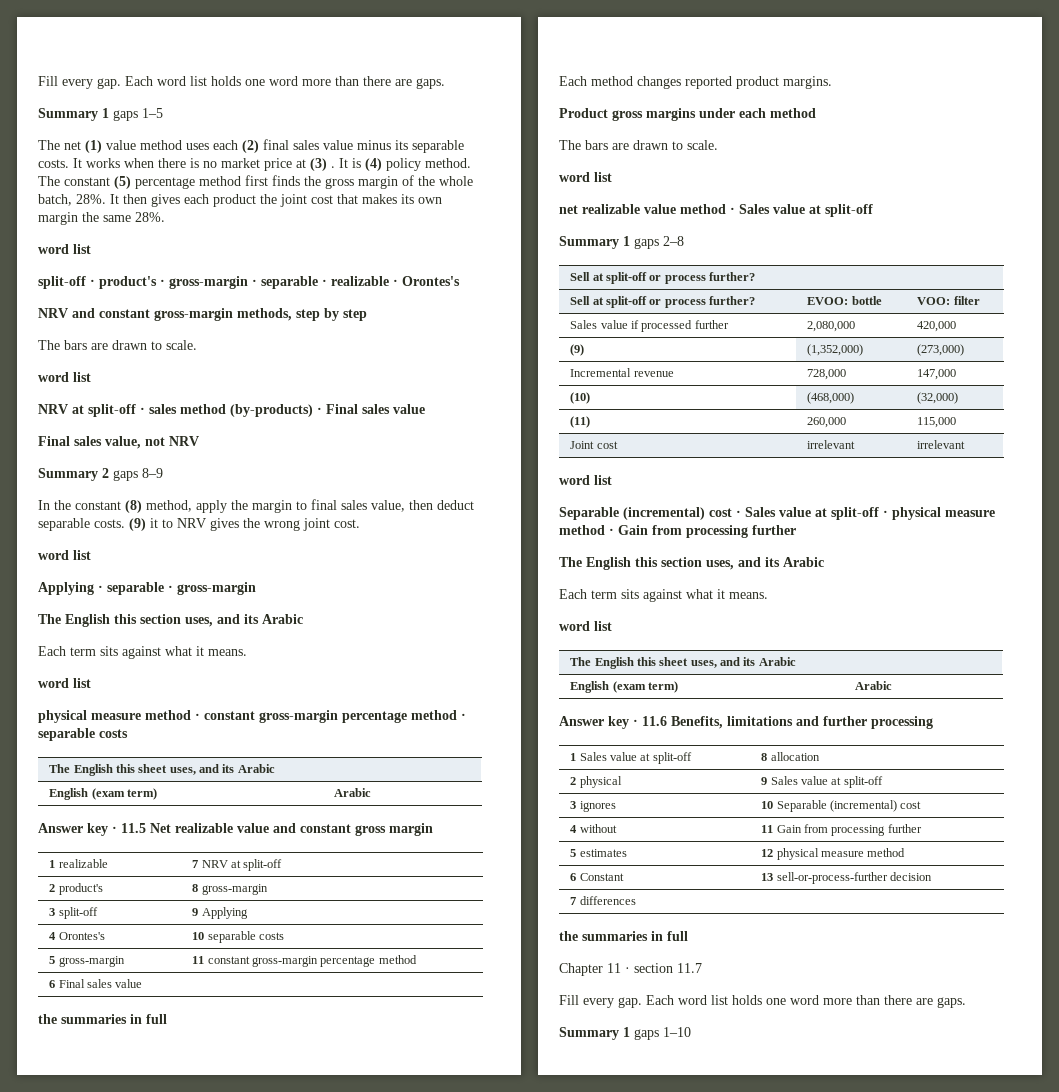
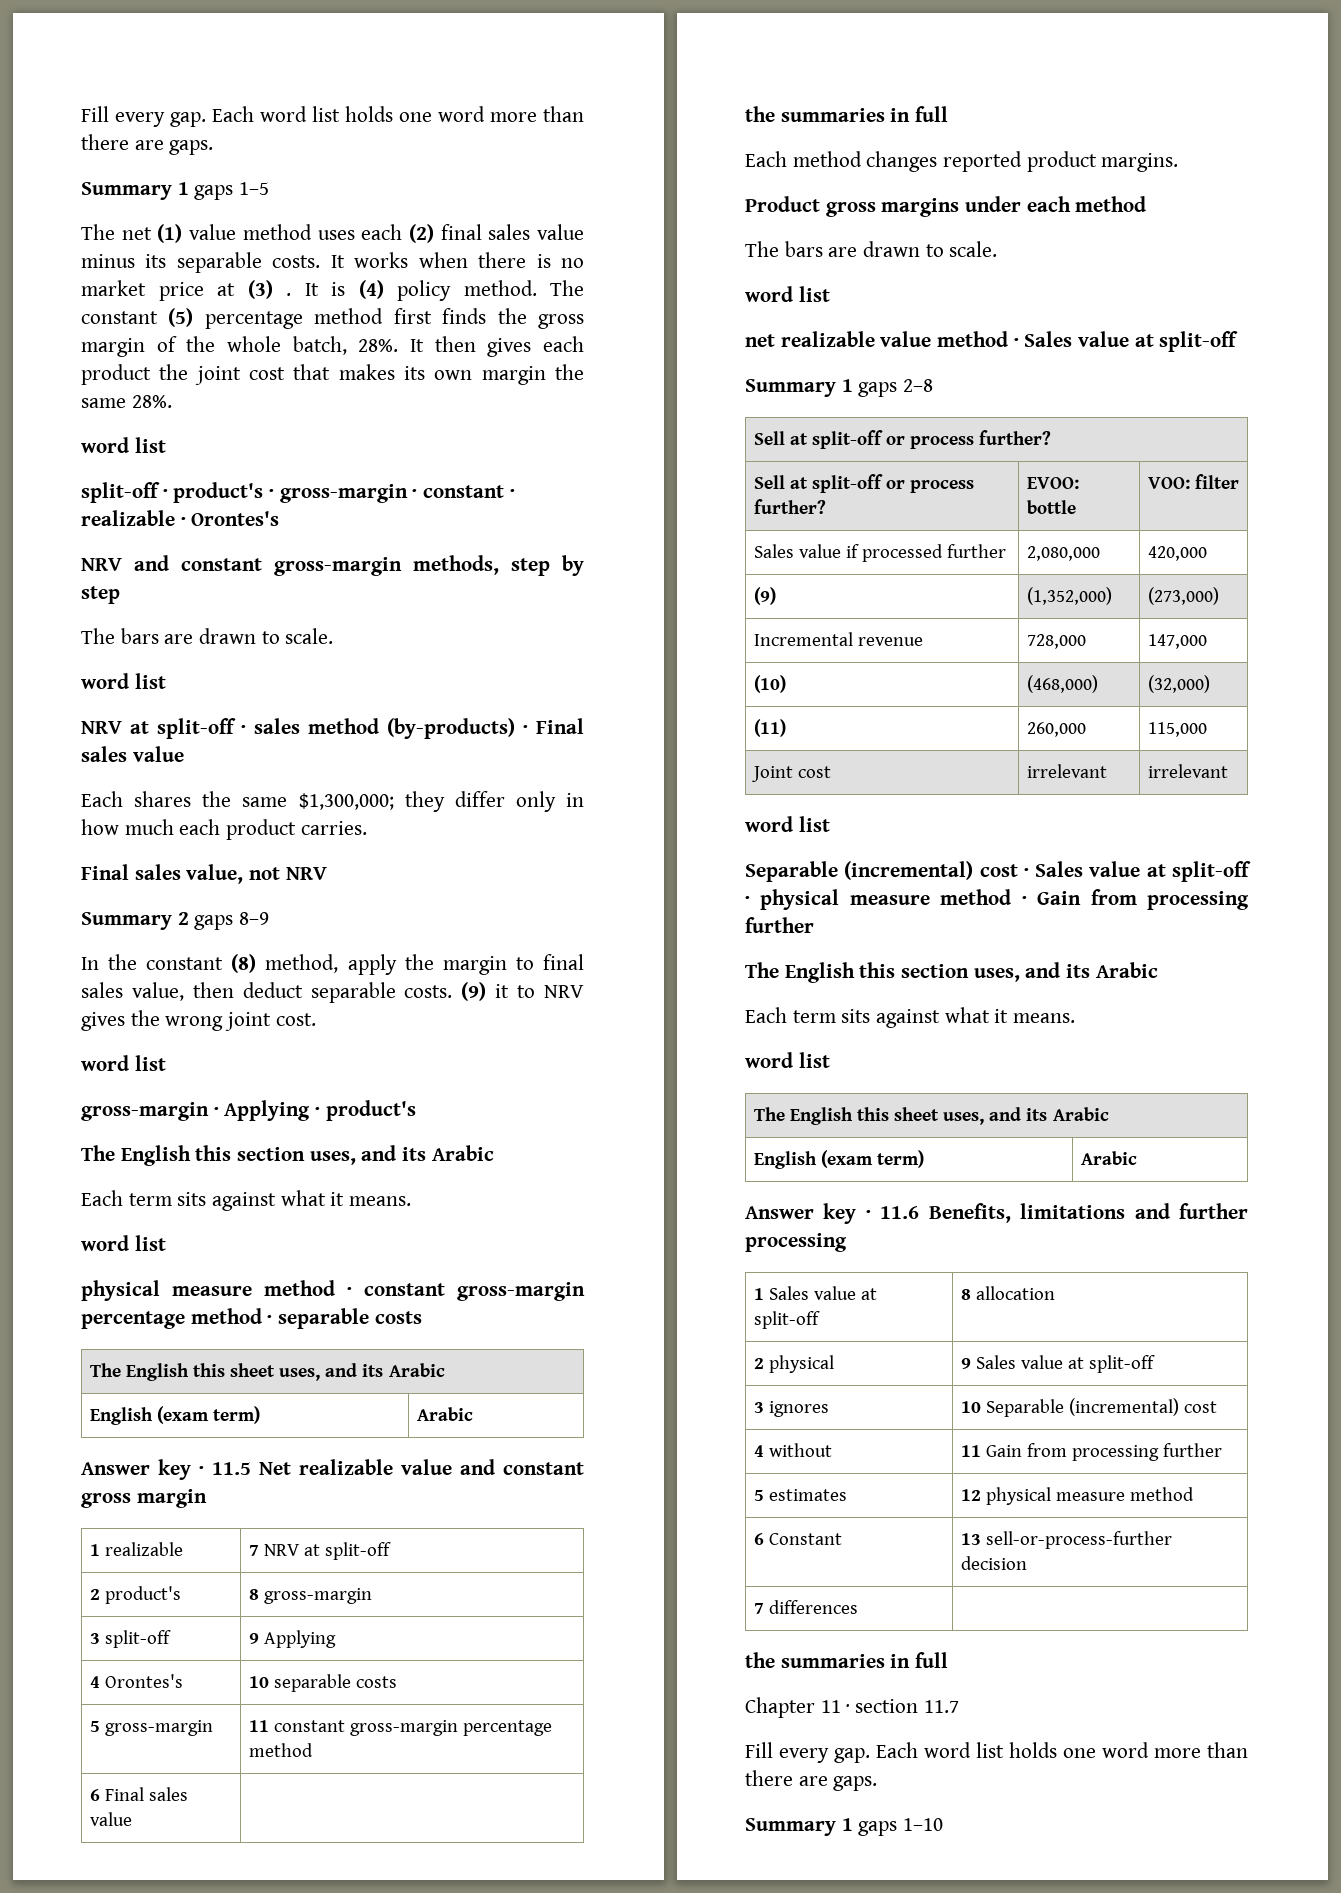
- split-off · product's · gross-margin · separable · realizable · Orontes's
+ split-off · product's · gross-margin · constant · realizable · Orontes's
+ Each shares the same $1,300,000; they differ only in how much each product carries.
- Applying · separable · gross-margin
+ gross-margin · Applying · product's

